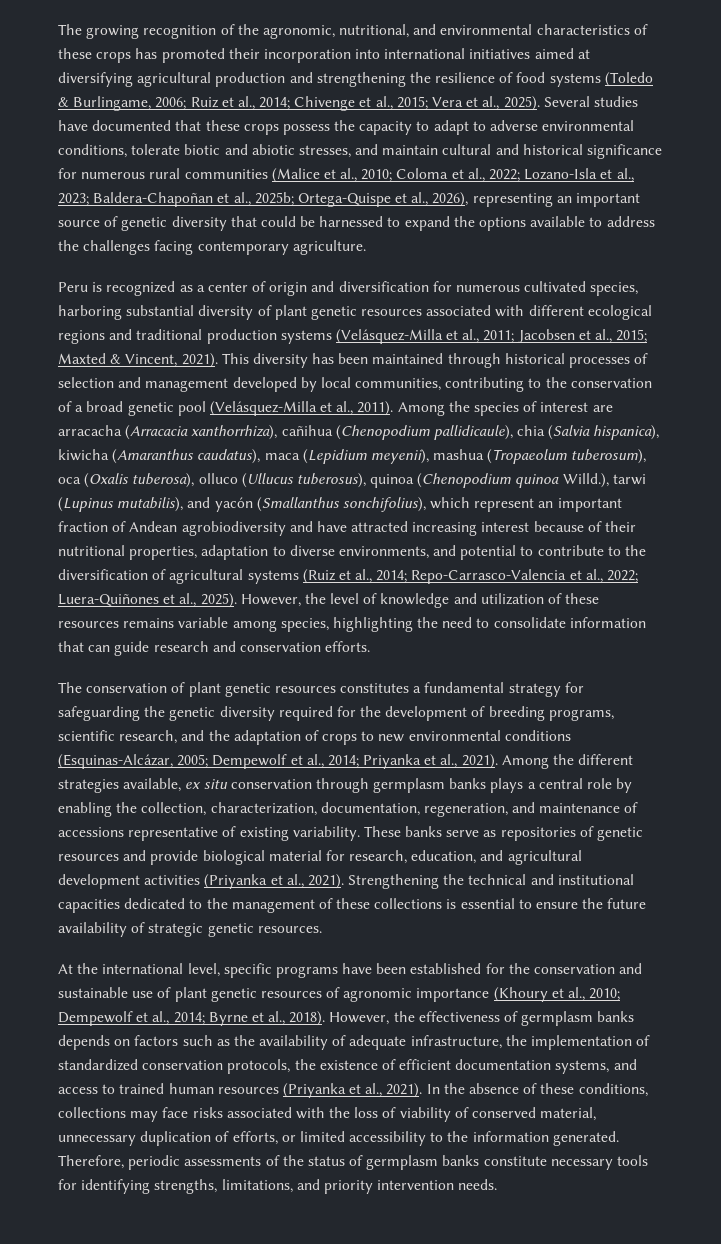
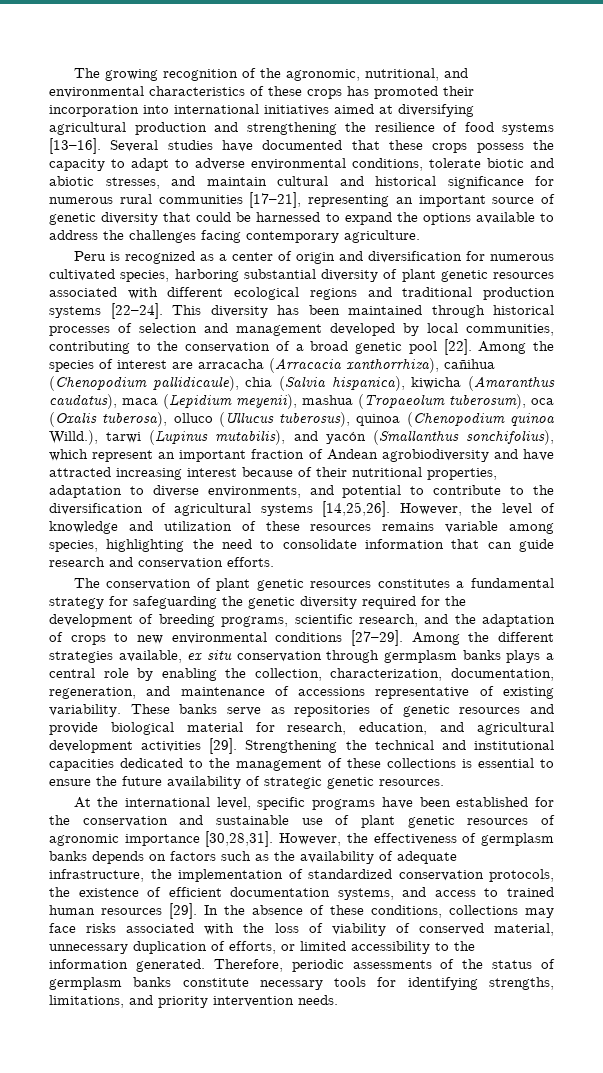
- The growing recognition of the agronomic, nutritional, and environmental characteristics of these crops has promoted their incorporation into international initiatives aimed at diversifying agricultural production and strengthening the resilience of food systems (Toledo & Burlingame, 2006; Ruiz et al., 2014; Chivenge et al., 2015; Vera et al., 2025).
+ The growing recognition of the agronomic, nutritional, and environmental characteristics of these crops has promoted their incorporation into international initiatives aimed at diversifying agricultural production and strengthening the resilience of food systems [13–16].
- Several studies have documented that these crops possess the capacity to adapt to adverse environmental conditions, tolerate biotic and abiotic stresses, and maintain cultural and historical significance for numerous rural communities (Malice et al., 2010; Coloma et al., 2022; Lozano-Isla et al., 2023; Baldera-Chapoñan et al., 2025b; Ortega-Quispe et al., 2026), representing an important source of genetic diversity that could be harnessed to expand the options available to address the challenges facing contemporary agriculture.
+ Several studies have documented that these crops possess the capacity to adapt to adverse environmental conditions, tolerate biotic and abiotic stresses, and maintain cultural and historical significance for numerous rural communities [17–21], representing an important source of genetic diversity that could be harnessed to expand the options available to address the challenges facing contemporary agriculture.
- Peru is recognized as a center of origin and diversification for numerous cultivated species, harboring substantial diversity of plant genetic resources associated with different ecological regions and traditional production systems (Velásquez-Milla et al., 2011; Jacobsen et al., 2015; Maxted & Vincent, 2021).
+ Peru is recognized as a center of origin and diversification for numerous cultivated species, harboring substantial diversity of plant genetic resources associated with different ecological regions and traditional production systems [22–24].
- This diversity has been maintained through historical processes of selection and management developed by local communities, contributing to the conservation of a broad genetic pool (Velásquez-Milla et al., 2011).
+ This diversity has been maintained through historical processes of selection and management developed by local communities, contributing to the conservation of a broad genetic pool [22].
- Among the species of interest are arracacha (Arracacia xanthorrhiza), cañihua (Chenopodium pallidicaule), chia (Salvia hispanica), kiwicha (Amaranthus caudatus), maca (Lepidium meyenii), mashua (Tropaeolum tuberosum), oca (Oxalis tuberosa), olluco (Ullucus tuberosus), quinoa (Chenopodium quinoa Willd.), tarwi (Lupinus mutabilis), and yacón (Smallanthus sonchifolius), which represent an important fraction of Andean agrobiodiversity and have attracted increasing interest because of their nutritional properties, adaptation to diverse environments, and potential to contribute to the diversification of agricultural systems (Ruiz et al., 2014; Repo-Carrasco-Valencia et al., 2022; Luera-Quiñones et al., 2025).
+ Among the species of interest are arracacha (Arracacia xanthorrhiza), cañihua (Chenopodium pallidicaule), chia (Salvia hispanica), kiwicha (Amaranthus caudatus), maca (Lepidium meyenii), mashua (Tropaeolum tuberosum), oca (Oxalis tuberosa), olluco (Ullucus tuberosus), quinoa (Chenopodium quinoa Willd.), tarwi (Lupinus mutabilis), and yacón (Smallanthus sonchifolius), which represent an important fraction of Andean agrobiodiversity and have attracted increasing interest because of their nutritional properties, adaptation to diverse environments, and potential to contribute to the diversification of agricultural systems [14,25,26].
- The conservation of plant genetic resources constitutes a fundamental strategy for safeguarding the genetic diversity required for the development of breeding programs, scientific research, and the adaptation of crops to new environmental conditions (Esquinas-Alcázar, 2005; Dempewolf et al., 2014; Priyanka et al., 2021).
+ The conservation of plant genetic resources constitutes a fundamental strategy for safeguarding the genetic diversity required for the development of breeding programs, scientific research, and the adaptation of crops to new environmental conditions [27–29].
- These banks serve as repositories of genetic resources and provide biological material for research, education, and agricultural development activities (Priyanka et al., 2021).
+ These banks serve as repositories of genetic resources and provide biological material for research, education, and agricultural development activities [29].
- At the international level, specific programs have been established for the conservation and sustainable use of plant genetic resources of agronomic importance (Khoury et al., 2010; Dempewolf et al., 2014; Byrne et al., 2018).
+ At the international level, specific programs have been established for the conservation and sustainable use of plant genetic resources of agronomic importance [30,28,31].
- However, the effectiveness of germplasm banks depends on factors such as the availability of adequate infrastructure, the implementation of standardized conservation protocols, the existence of efficient documentation systems, and access to trained human resources (Priyanka et al., 2021).
+ However, the effectiveness of germplasm banks depends on factors such as the availability of adequate infrastructure, the implementation of standardized conservation protocols, the existence of efficient documentation systems, and access to trained human resources [29].

